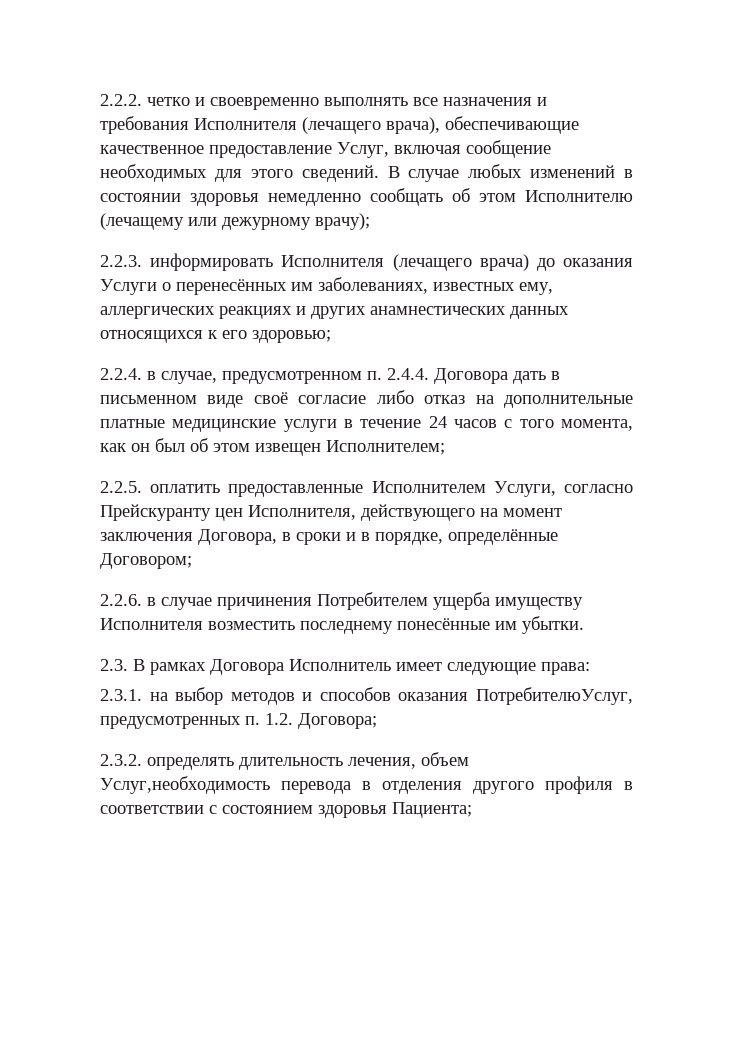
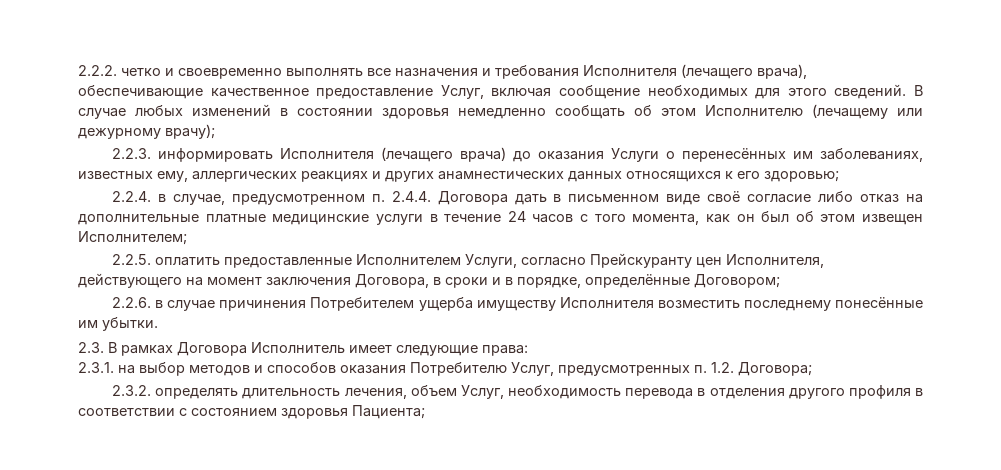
- 2.3.1. на выбор методов и способов оказания ПотребителюУслуг, предусмотренных п. 1.2. Договора;
+ 2.3.1. на выбор методов и способов оказания Потребителю Услуг, предусмотренных п. 1.2. Договора;
- 2.3.2. определять длительность лечения, объем Услуг,необходимость перевода в отделения другого профиля в соответствии с состоянием здоровья Пациента;
+ 2.3.2. определять длительность лечения, объем Услуг, необходимость перевода в отделения другого профиля в соответствии с состоянием здоровья Пациента;

